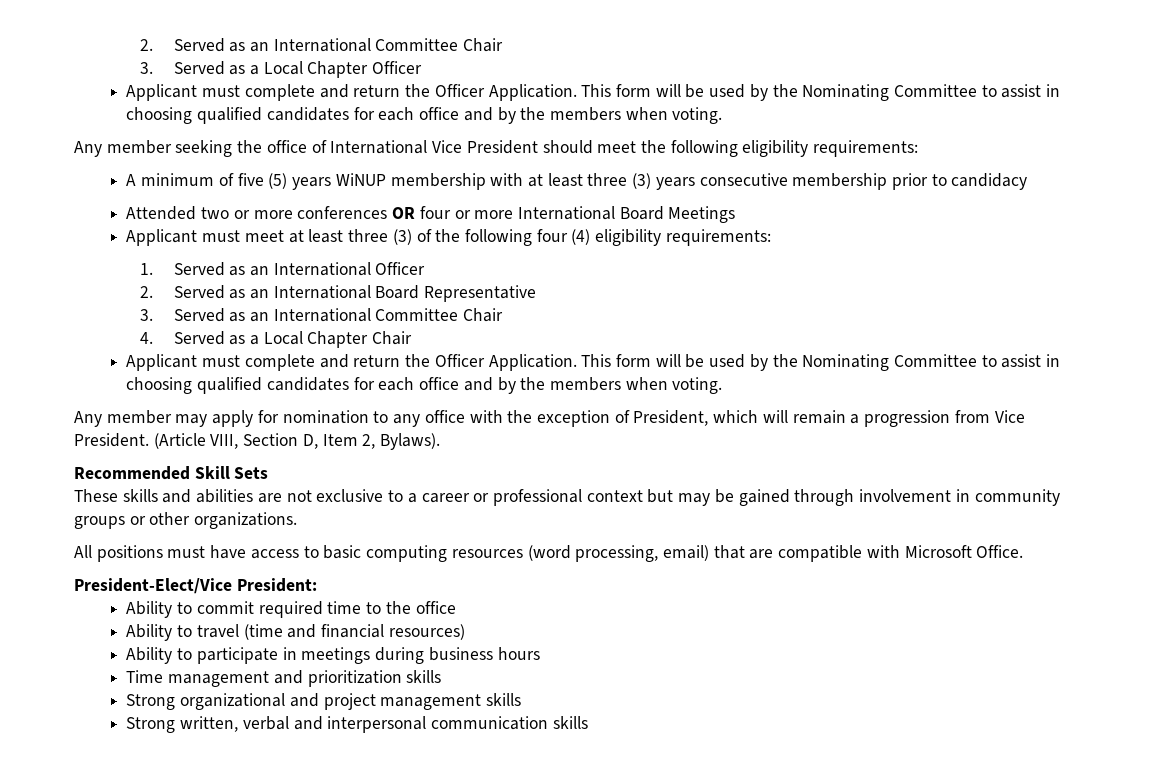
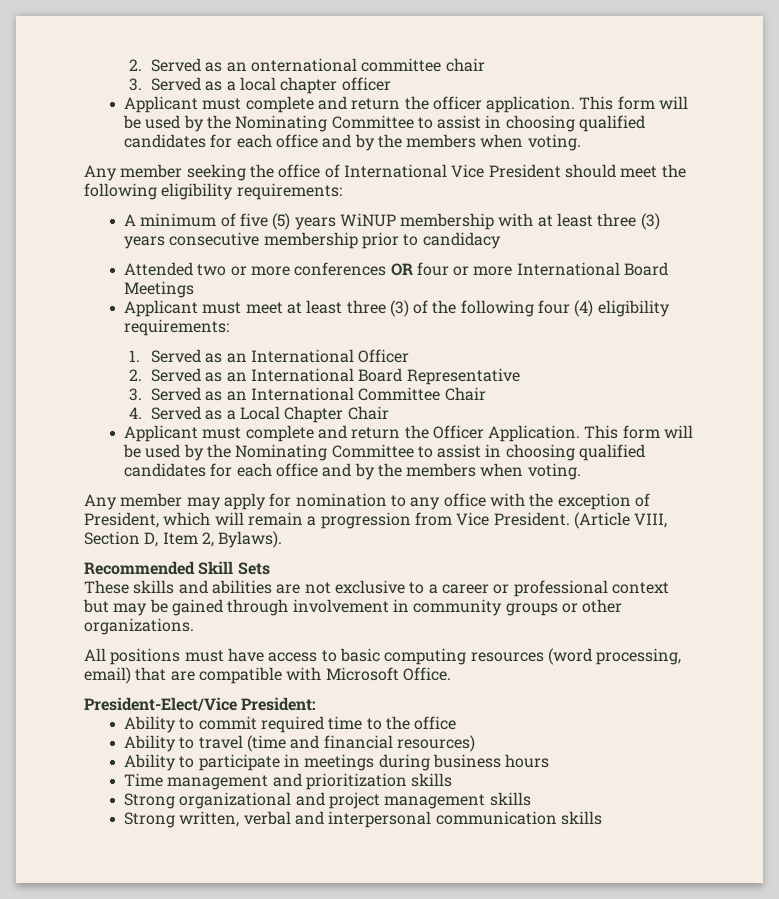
- 2. Served as an International Committee Chair
+ 2. Served as an onternational committee chair
- 3. Served as a Local Chapter Officer
- Applicant must complete and return the Officer Application.
+ 3. Served as a local chapter officer
+ Applicant must complete and return the officer application.

